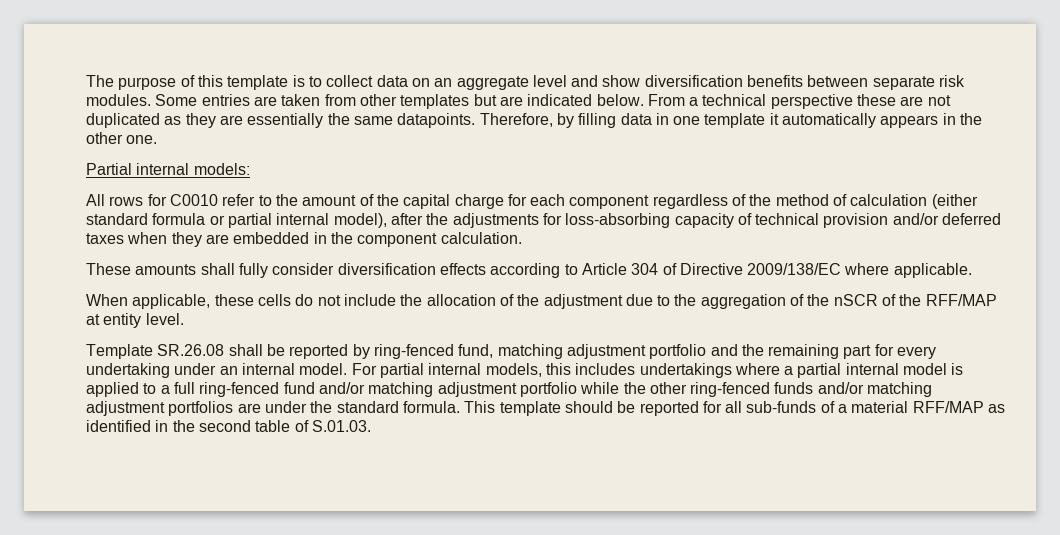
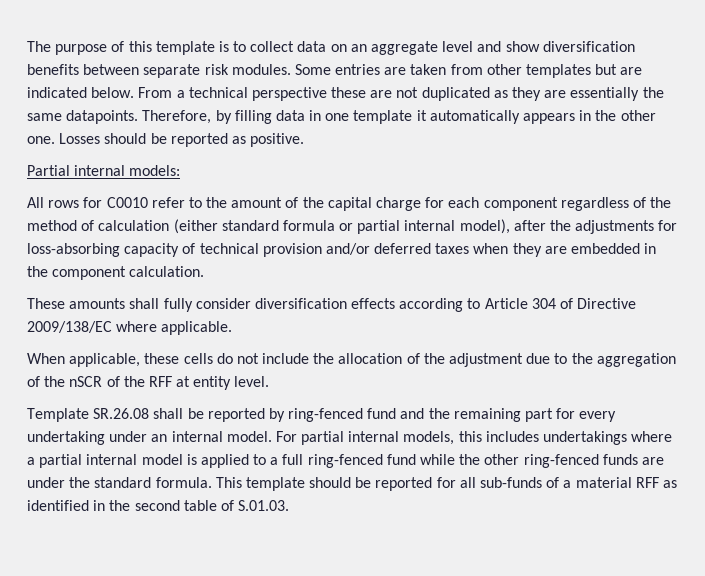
+ Losses should be reported as positive.
- When applicable, these cells do not include the allocation of the adjustment due to the aggregation of the nSCR of the RFF/MAP at entity level.
+ When applicable, these cells do not include the allocation of the adjustment due to the aggregation of the nSCR of the RFF at entity level.
- Template SR.26.08 shall be reported by ring-fenced fund, matching adjustment portfolio and the remaining part for every undertaking under an internal model.
+ Template SR.26.08 shall be reported by ring-fenced fund and the remaining part for every undertaking under an internal model.
- For partial internal models, this includes undertakings where a partial internal model is applied to a full ring-fenced fund and/or matching adjustment portfolio while the other ring-fenced funds and/or matching adjustment portfolios are under the standard formula.
+ For partial internal models, this includes undertakings where a partial internal model is applied to a full ring-fenced fund while the other ring-fenced funds are under the standard formula.
- This template should be reported for all sub-funds of a material RFF/MAP as identified in the second table of S.01.03.
+ This template should be reported for all sub-funds of a material RFF as identified in the second table of S.01.03.

